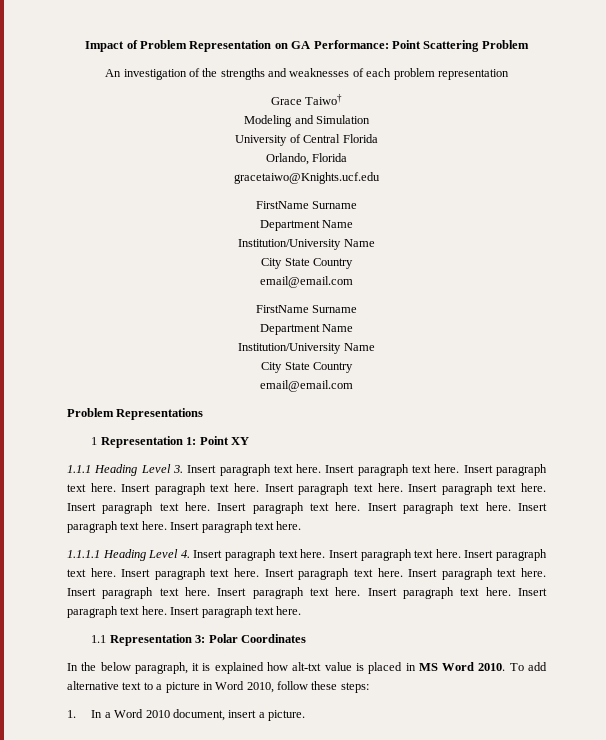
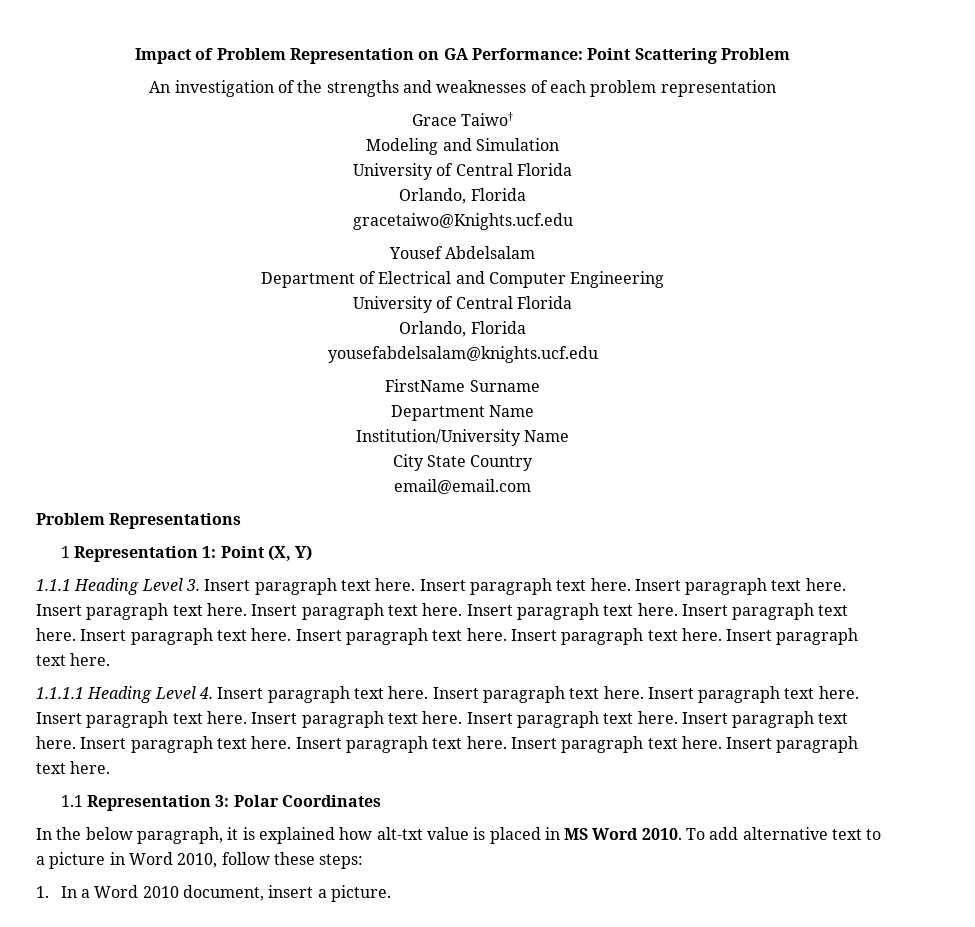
  gracetaiwo@Knights.ucf.edu
- FirstName Surname
- Department Name
- Institution/University Name
- City State Country
- email@email.com
+ Yousef Abdelsalam
+ Department of Electrical and Computer Engineering
+ University of Central Florida
+ Orlando, Florida
+ yousefabdelsalam@knights.ucf.edu
- 1 Representation 1: Point XY
+ 1 Representation 1: Point (X, Y)

